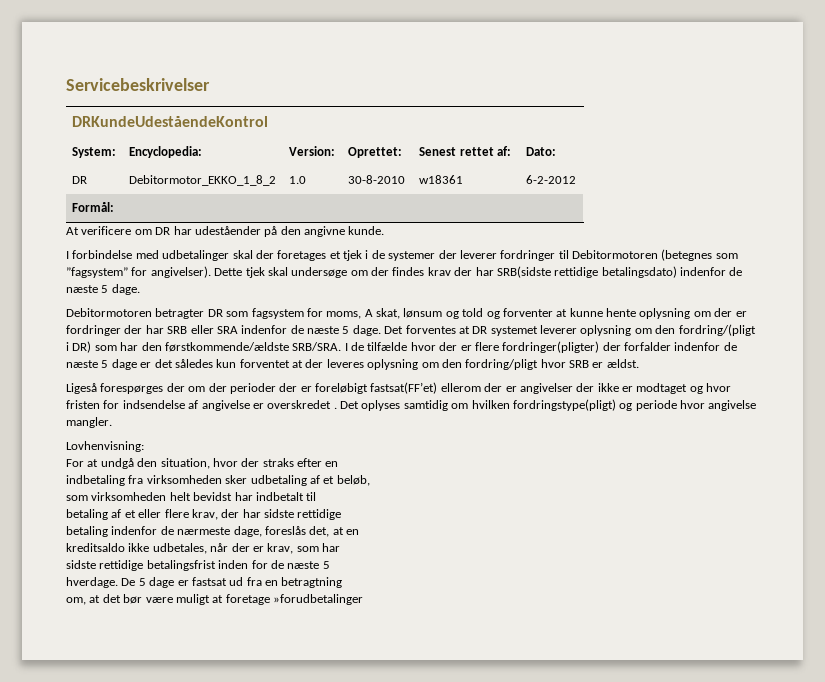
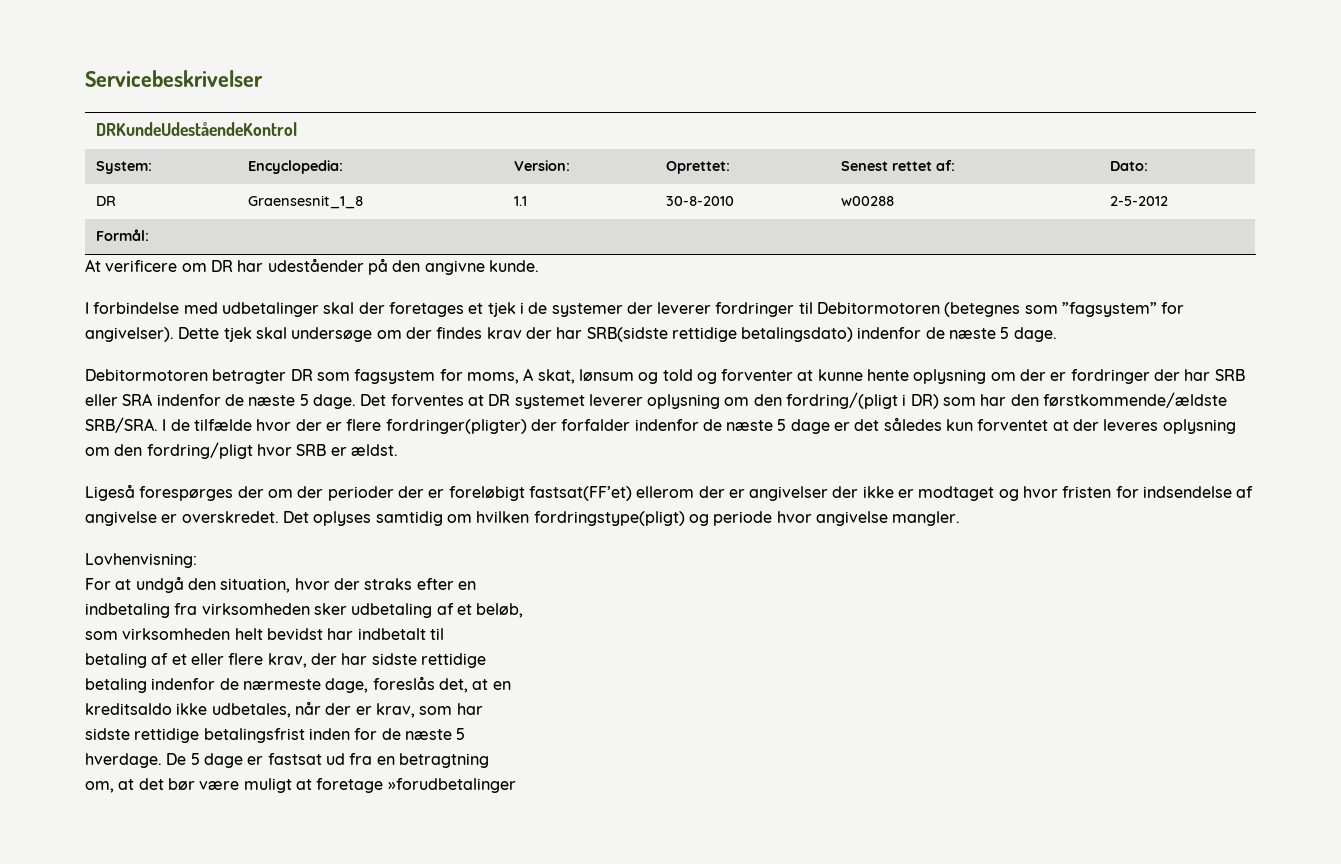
- DR | Debitormotor_EKKO_1_8_2 | 1.0 | 30-8-2010 | w18361 | 6-2-2012
+ DR | Graensesnit_1_8 | 1.1 | 30-8-2010 | w00288 | 2-5-2012
- Ligeså forespørges der om der perioder der er foreløbigt fastsat(FF’et) ellerom der er angivelser der ikke er modtaget og hvor fristen for indsendelse af angivelse er overskredet .
+ Ligeså forespørges der om der perioder der er foreløbigt fastsat(FF’et) ellerom der er angivelser der ikke er modtaget og hvor fristen for indsendelse af angivelse er overskredet.

